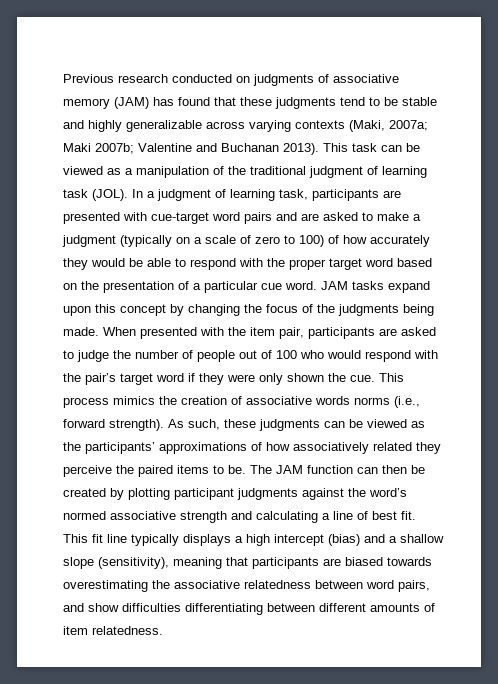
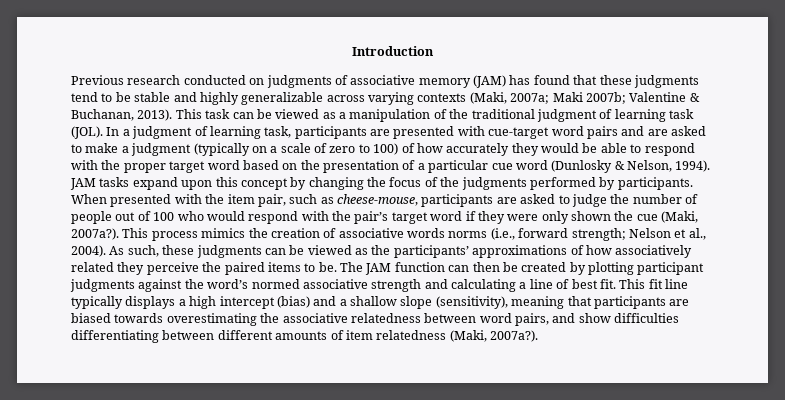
+ Introduction
- Previous research conducted on judgments of associative memory (JAM) has found that these judgments tend to be stable and highly generalizable across varying contexts (Maki, 2007a; Maki 2007b; Valentine and Buchanan 2013).
+ Previous research conducted on judgments of associative memory (JAM) has found that these judgments tend to be stable and highly generalizable across varying contexts (Maki, 2007a; Maki 2007b; Valentine & Buchanan, 2013).
- In a judgment of learning task, participants are presented with cue-target word pairs and are asked to make a judgment (typically on a scale of zero to 100) of how accurately they would be able to respond with the proper target word based on the presentation of a particular cue word.
+ In a judgment of learning task, participants are presented with cue-target word pairs and are asked to make a judgment (typically on a scale of zero to 100) of how accurately they would be able to respond with the proper target word based on the presentation of a particular cue word (Dunlosky & Nelson, 1994).
- JAM tasks expand upon this concept by changing the focus of the judgments being made.
+ JAM tasks expand upon this concept by changing the focus of the judgments performed by participants.
- When presented with the item pair, participants are asked to judge the number of people out of 100 who would respond with the pair’s target word if they were only shown the cue.
+ When presented with the item pair, such as cheese-mouse, participants are asked to judge the number of people out of 100 who would respond with the pair’s target word if they were only shown the cue (Maki, 2007a?).
- This process mimics the creation of associative words norms (i.e., forward strength).
+ This process mimics the creation of associative words norms (i.e., forward strength; Nelson et al., 2004).
- This fit line typically displays a high intercept (bias) and a shallow slope (sensitivity), meaning that participants are biased towards overestimating the associative relatedness between word pairs, and show difficulties differentiating between different amounts of item relatedness.
+ This fit line typically displays a high intercept (bias) and a shallow slope (sensitivity), meaning that participants are biased towards overestimating the associative relatedness between word pairs, and show difficulties differentiating between different amounts of item relatedness (Maki, 2007a?).

